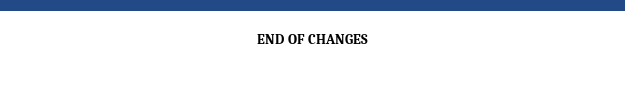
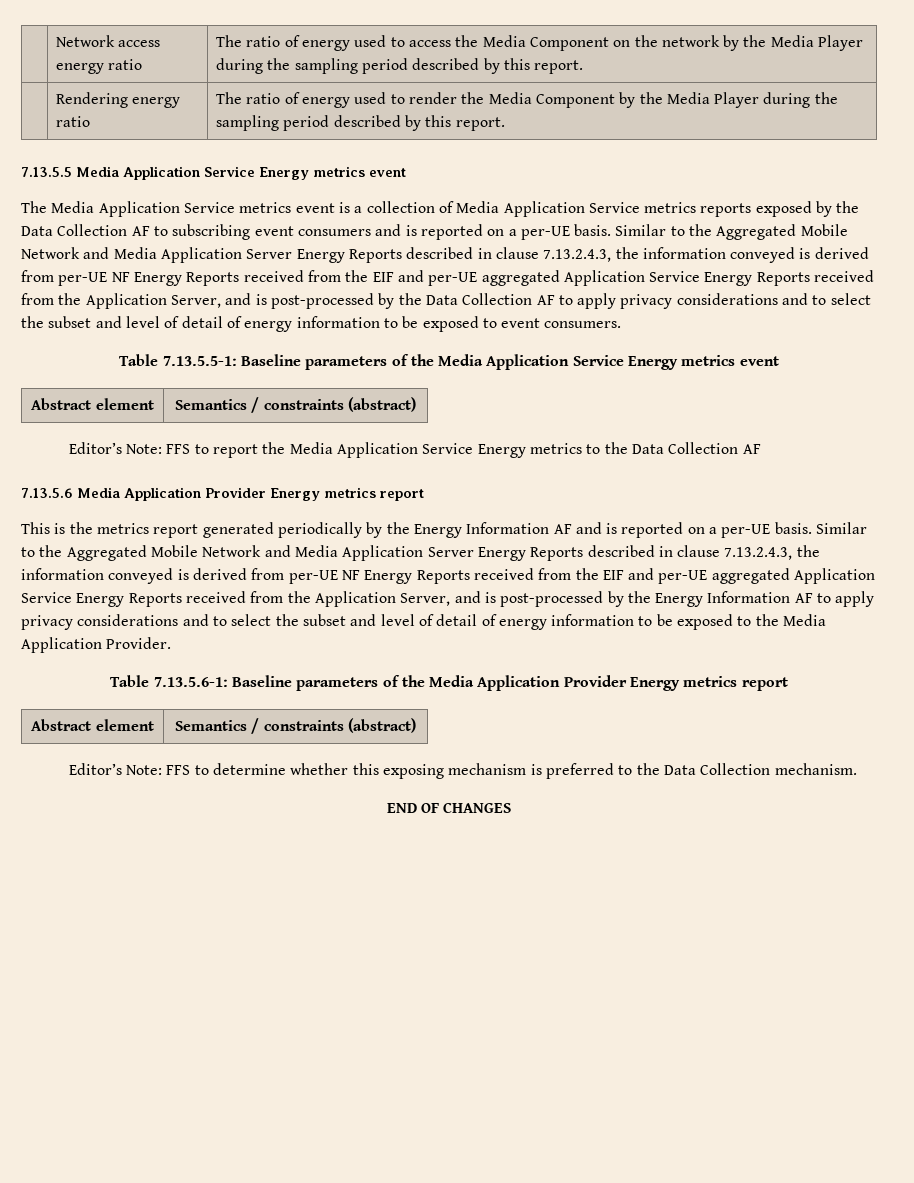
+ | Network access energy ratio | The ratio of energy used to access the Media Component on the network by the Media Player during the sampling period described by this report.
+ | Rendering energy ratio | The ratio of energy used to render the Media Component by the Media Player during the sampling period described by this report.
+ 7.13.5.5 Media Application Service Energy metrics event
+ The Media Application Service metrics event is a collection of Media Application Service metrics reports exposed by the Data Collection AF to subscribing event consumers and is reported on a per-UE basis. Similar to the Aggregated Mobile Network and Media Application Server Energy Reports described in clause 7.13.2.4.3, the information conveyed is derived from per-UE NF Energy Reports received from the EIF and per-UE aggregated Application Service Energy Reports received from the Application Server, and is post-processed by the Data Collection AF to apply privacy considerations and to select the subset and level of detail of energy information to be exposed to event consumers.
+ Table 7.13.5.5-1: Baseline parameters of the Media Application Service Energy metrics event
+ Abstract element | Semantics / constraints (abstract)
+ Editor’s Note: FFS to report the Media Application Service Energy metrics to the Data Collection AF
+ 7.13.5.6 Media Application Provider Energy metrics report
+ This is the metrics report generated periodically by the Energy Information AF and is reported on a per-UE basis. Similar to the Aggregated Mobile Network and Media Application Server Energy Reports described in clause 7.13.2.4.3, the information conveyed is derived from per-UE NF Energy Reports received from the EIF and per-UE aggregated Application Service Energy Reports received from the Application Server, and is post-processed by the Energy Information AF to apply privacy considerations and to select the subset and level of detail of energy information to be exposed to the Media Application Provider.
+ Table 7.13.5.6-1: Baseline parameters of the Media Application Provider Energy metrics report
+ Abstract element | Semantics / constraints (abstract)
+ Editor’s Note: FFS to determine whether this exposing mechanism is preferred to the Data Collection mechanism.

